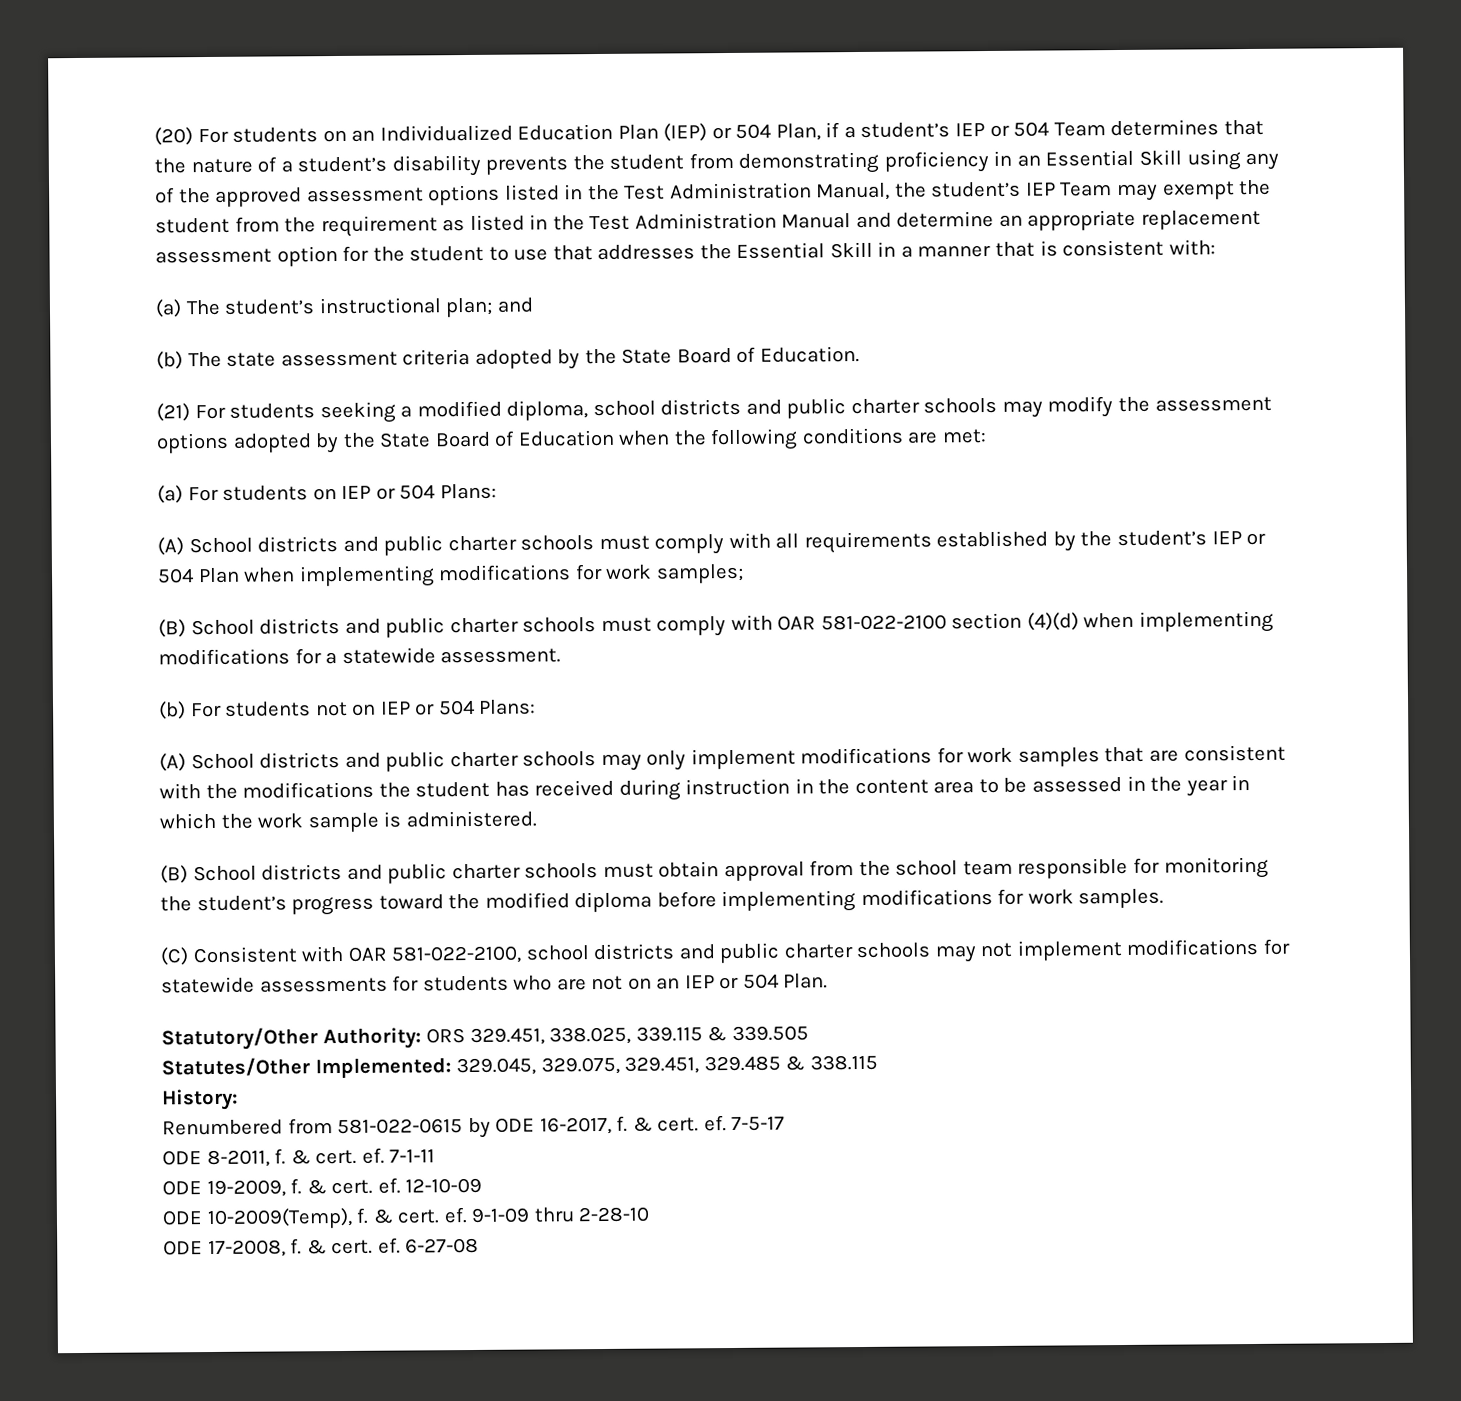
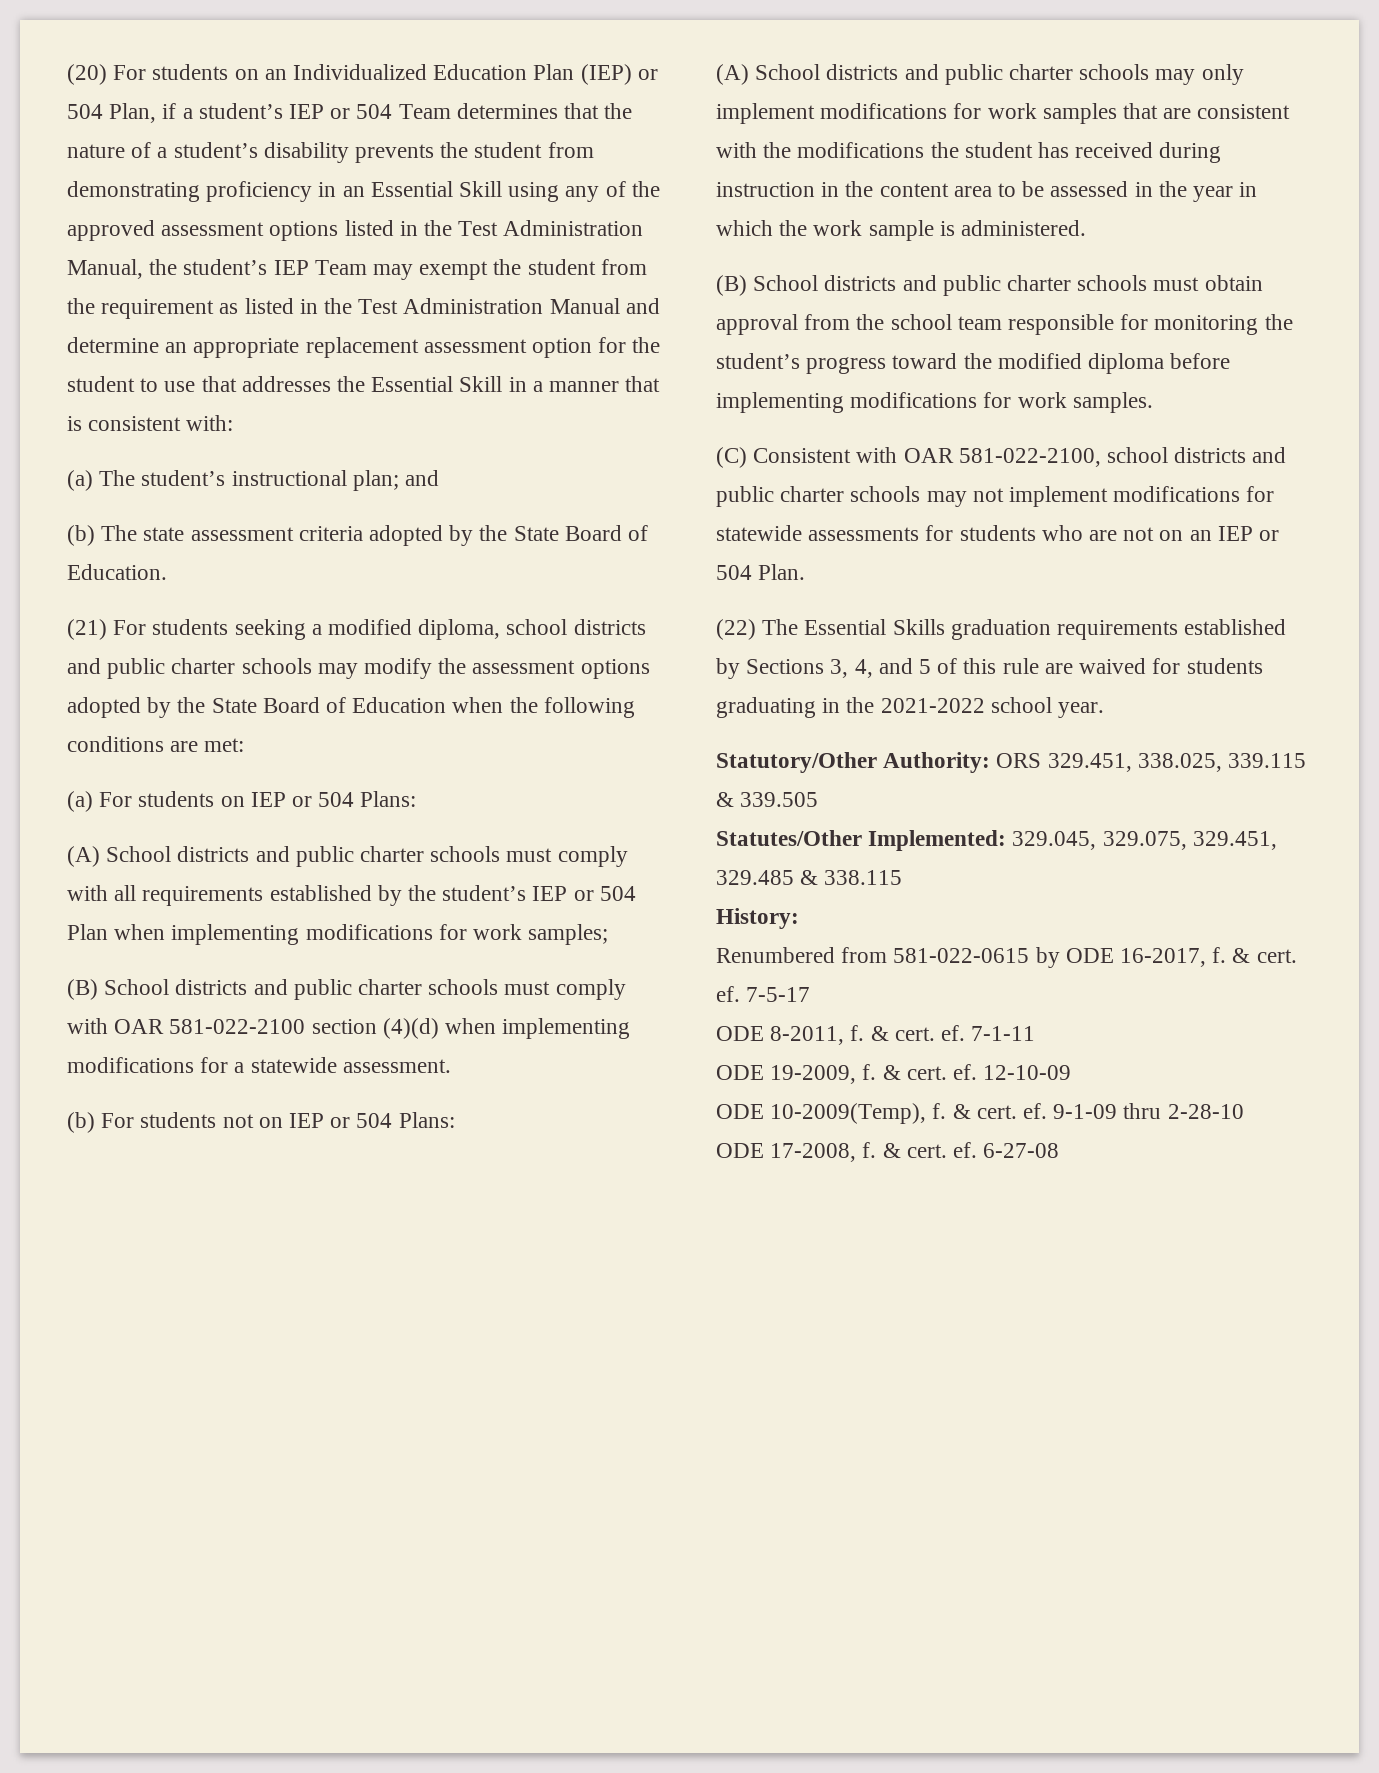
+ (22) The Essential Skills graduation requirements established by Sections 3, 4, and 5 of this rule are waived for students graduating in the 2021-2022 school year.

